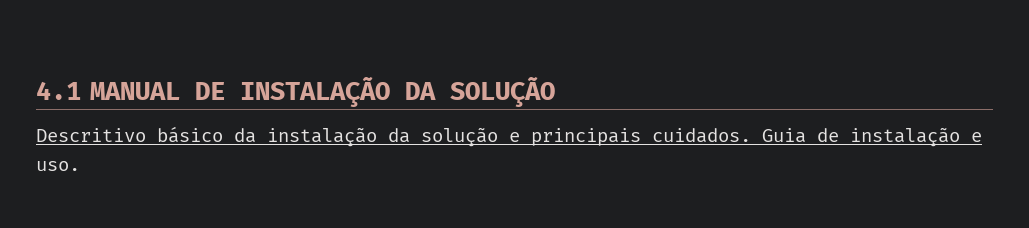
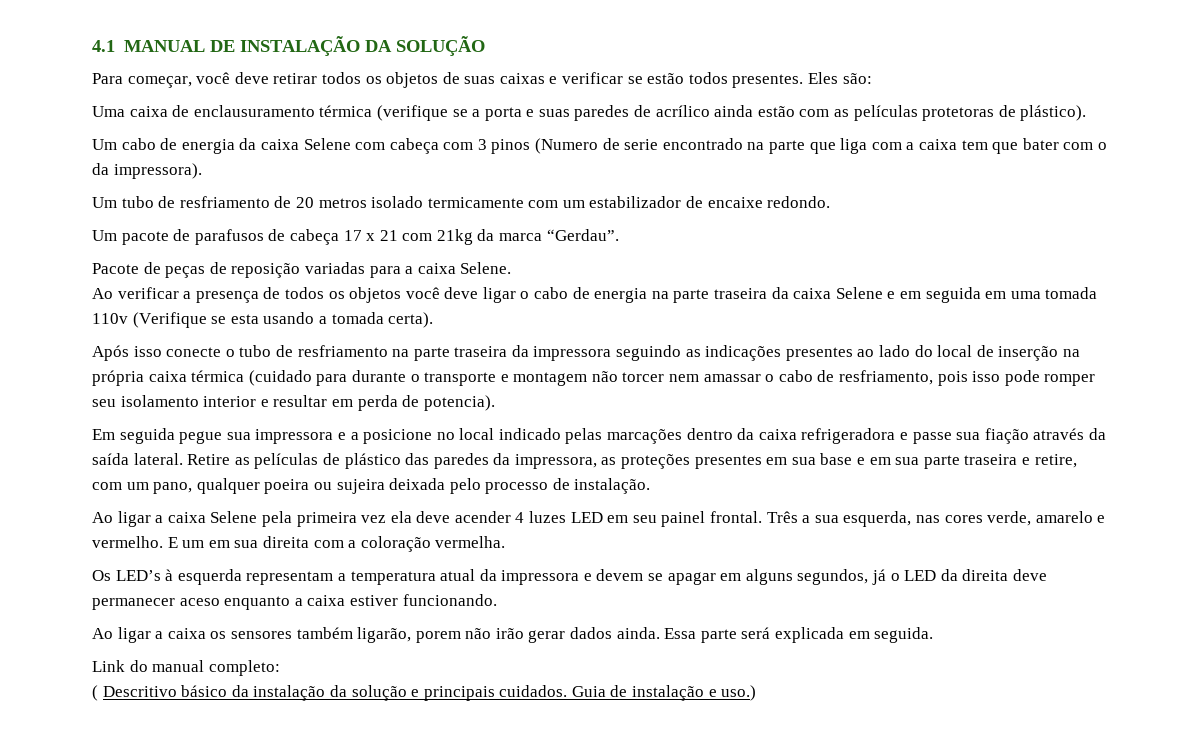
- Descritivo básico da instalação da solução e principais cuidados.
+ Para começar, você deve retirar todos os objetos de suas caixas e verificar se estão todos presentes. Eles são:
+ Uma caixa de enclausuramento térmica (verifique se a porta e suas paredes de acrílico ainda estão com as películas protetoras de plástico).
+ Um cabo de energia da caixa Selene com cabeça com 3 pinos (Numero de serie encontrado na parte que liga com a caixa tem que bater com o da impressora).
+ Um tubo de resfriamento de 20 metros isolado termicamente com um estabilizador de encaixe redondo.
+ Um pacote de parafusos de cabeça 17 x 21 com 21kg da marca “Gerdau”.
+ Pacote de peças de reposição variadas para a caixa Selene.
+ Ao verificar a presença de todos os objetos você deve ligar o cabo de energia na parte traseira da caixa Selene e em seguida em uma tomada 110v (Verifique se esta usando a tomada certa).
+ Após isso conecte o tubo de resfriamento na parte traseira da impressora seguindo as indicações presentes ao lado do local de inserção na própria caixa térmica (cuidado para durante o transporte e montagem não torcer nem amassar o cabo de resfriamento, pois isso pode romper seu isolamento interior e resultar em perda de potencia).
+ Em seguida pegue sua impressora e a posicione no local indicado pelas marcações dentro da caixa refrigeradora e passe sua fiação através da saída lateral. Retire as películas de plástico das paredes da impressora, as proteções presentes em sua base e em sua parte traseira e retire, com um pano, qualquer poeira ou sujeira deixada pelo processo de instalação.
+ Ao ligar a caixa Selene pela primeira vez ela deve acender 4 luzes LED em seu painel frontal. Três a sua esquerda, nas cores verde, amarelo e vermelho. E um em sua direita com a coloração vermelha.
+ Os LED’s à esquerda representam a temperatura atual da impressora e devem se apagar em alguns segundos, já o LED da direita deve permanecer aceso enquanto a caixa estiver funcionando.
+ Ao ligar a caixa os sensores também ligarão, porem não irão gerar dados ainda. Essa parte será explicada em seguida.
+ Link do manual completo:
+ ( Descritivo básico da instalação da solução e principais cuidados.
- Guia de instalação e uso.
+ Guia de instalação e uso.)

